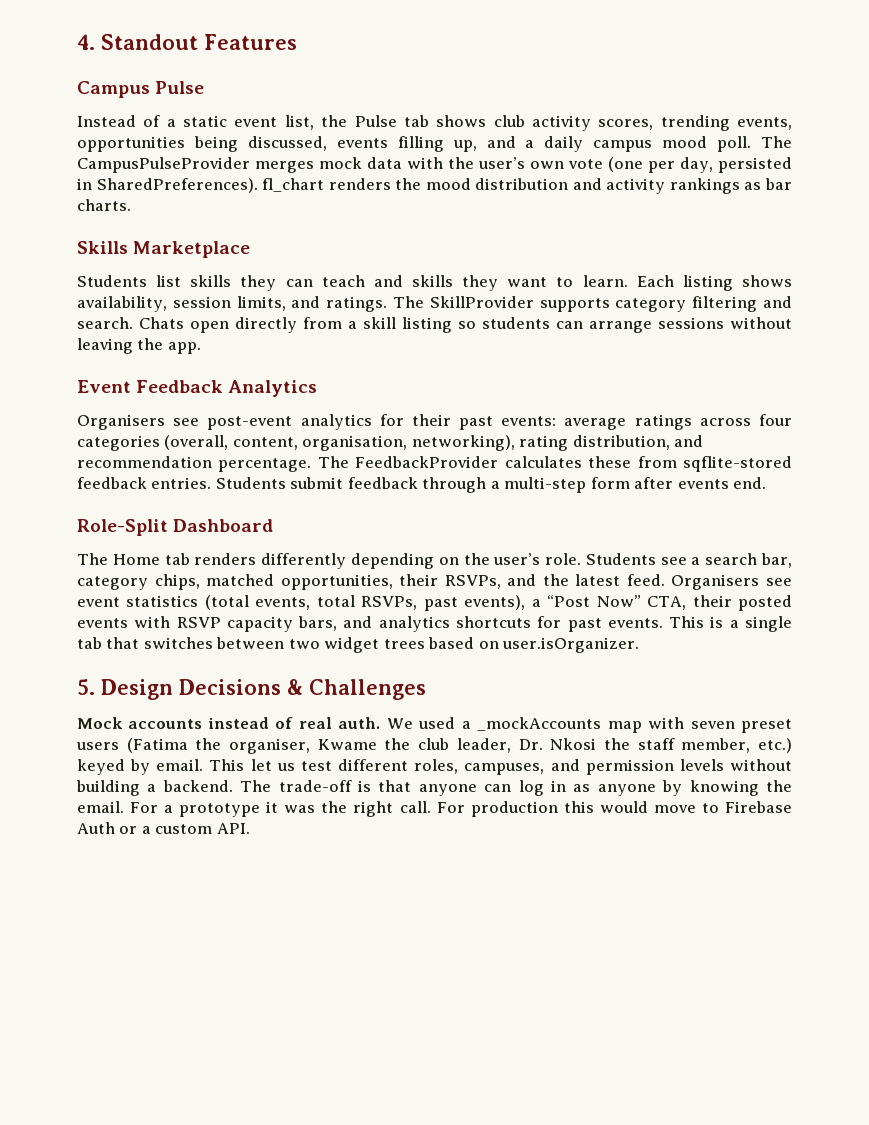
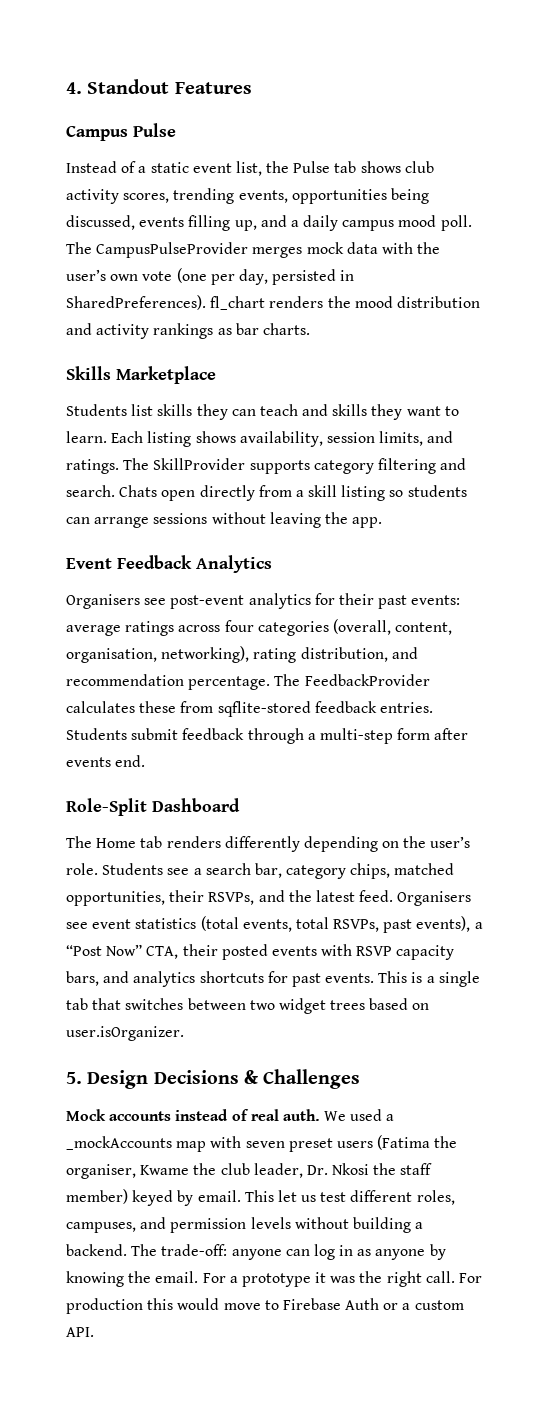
- We used a _mockAccounts map with seven preset users (Fatima the organiser, Kwame the club leader, Dr. Nkosi the staff member, etc.) keyed by email.
+ We used a _mockAccounts map with seven preset users (Fatima the organiser, Kwame the club leader, Dr. Nkosi the staff member) keyed by email.
- The trade-off is that anyone can log in as anyone by knowing the email.
+ The trade-off: anyone can log in as anyone by knowing the email.

